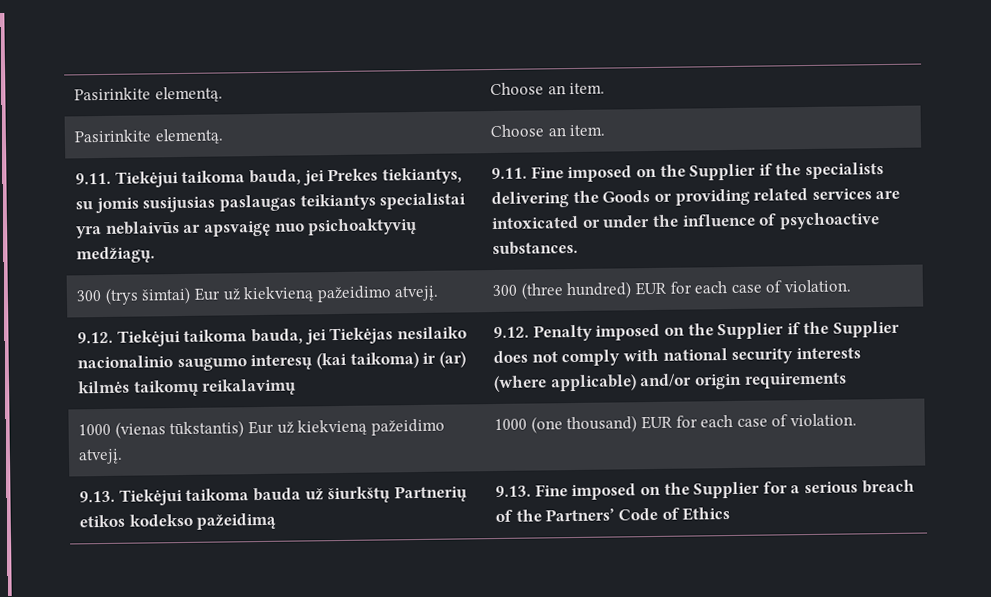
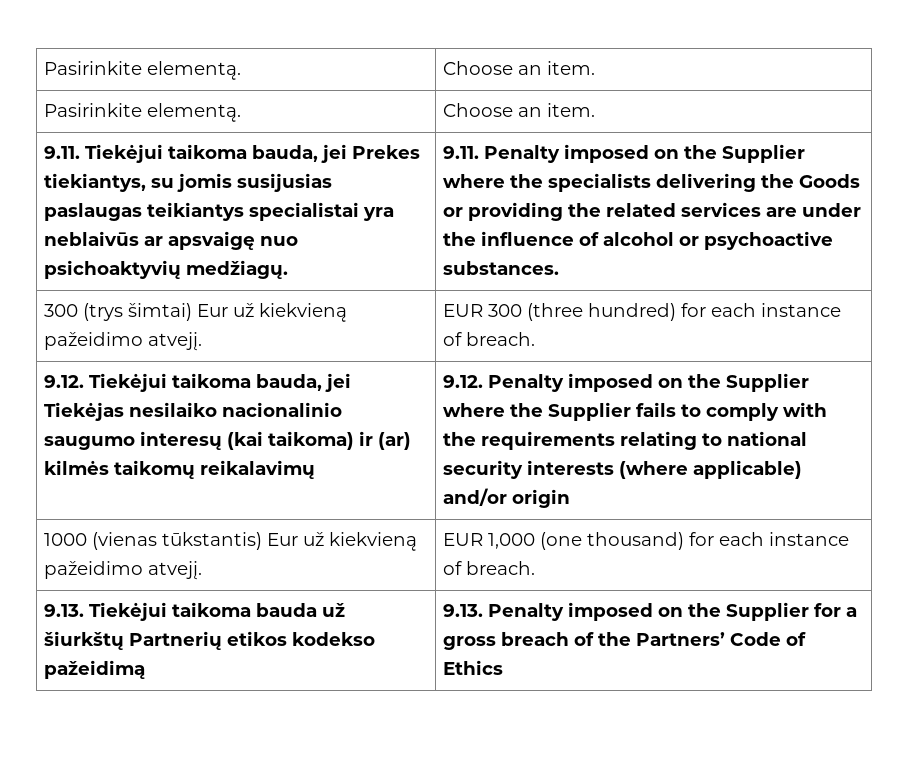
- 9.11. Fine imposed on the Supplier if the specialists delivering the Goods or providing related services are intoxicated or under the influence of psychoactive substances.
+ 9.11. Penalty imposed on the Supplier where the specialists delivering the Goods or providing the related services are under the influence of alcohol or psychoactive substances.
- 300 (trys šimtai) Eur už kiekvieną pažeidimo atvejį. | 300 (three hundred) EUR for each case of violation.
+ 300 (trys šimtai) Eur už kiekvieną pažeidimo atvejį. | EUR 300 (three hundred) for each instance of breach.
- 9.12. Penalty imposed on the Supplier if the Supplier does not comply with national security interests (where applicable) and/or origin requirements
+ 9.12. Penalty imposed on the Supplier where the Supplier fails to comply with the requirements relating to national security interests (where applicable) and/or origin
- 1000 (vienas tūkstantis) Eur už kiekvieną pažeidimo atvejį. | 1000 (one thousand) EUR for each case of violation.
+ 1000 (vienas tūkstantis) Eur už kiekvieną pažeidimo atvejį. | EUR 1,000 (one thousand) for each instance of breach.
- 9.13. Tiekėjui taikoma bauda už šiurkštų Partnerių etikos kodekso pažeidimą | 9.13. Fine imposed on the Supplier for a serious breach of the Partners’ Code of Ethics
+ 9.13. Tiekėjui taikoma bauda už šiurkštų Partnerių etikos kodekso pažeidimą | 9.13. Penalty imposed on the Supplier for a gross breach of the Partners’ Code of Ethics

